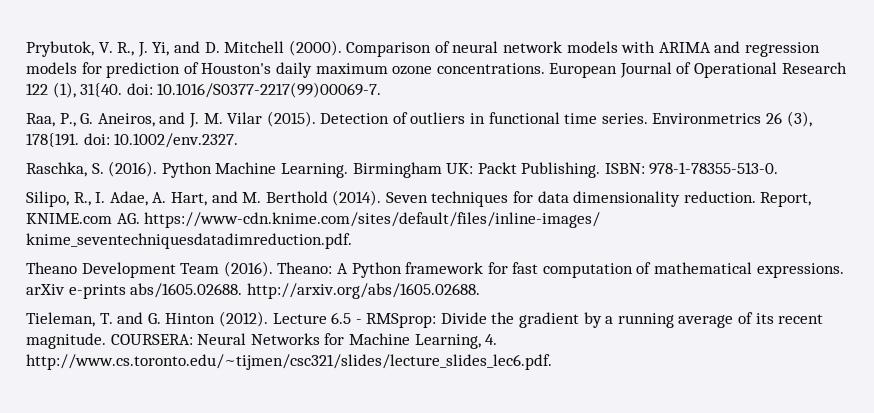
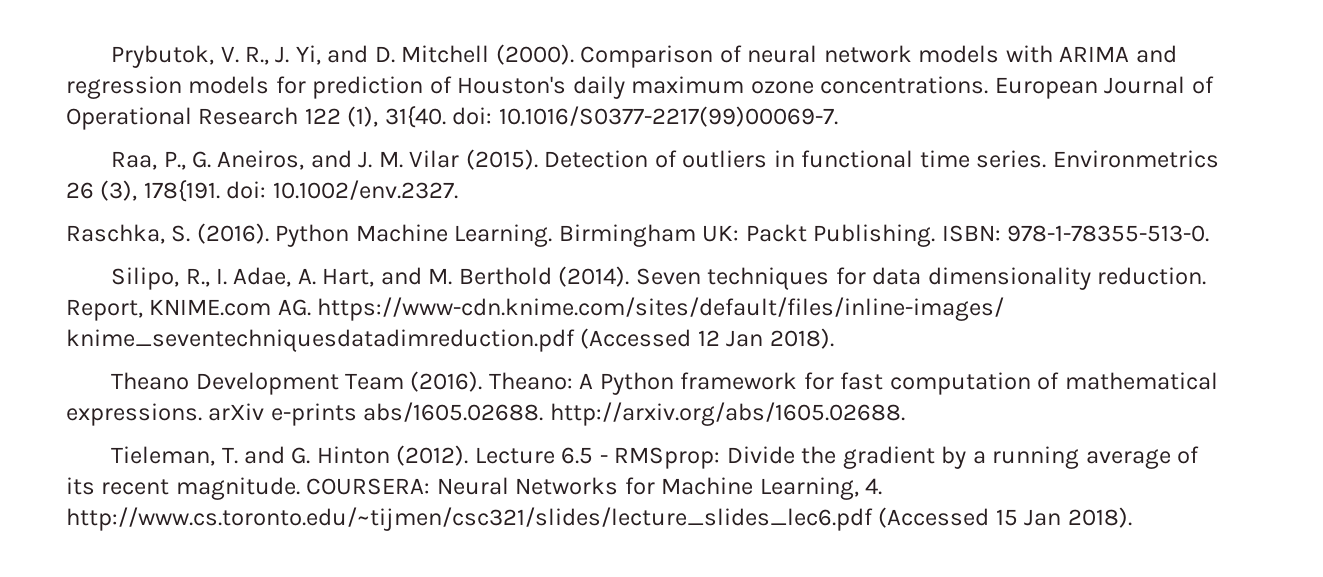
- Report, KNIME.com AG. https://www-cdn.knime.com/sites/default/files/inline-images/ knime_seventechniquesdatadimreduction.pdf.
+ Report, KNIME.com AG. https://www-cdn.knime.com/sites/default/files/inline-images/ knime_seventechniquesdatadimreduction.pdf (Accessed 12 Jan 2018).
- COURSERA: Neural Networks for Machine Learning, 4. http://www.cs.toronto.edu/~tijmen/csc321/slides/lecture_slides_lec6.pdf.
+ COURSERA: Neural Networks for Machine Learning, 4. http://www.cs.toronto.edu/~tijmen/csc321/slides/lecture_slides_lec6.pdf (Accessed 15 Jan 2018).

